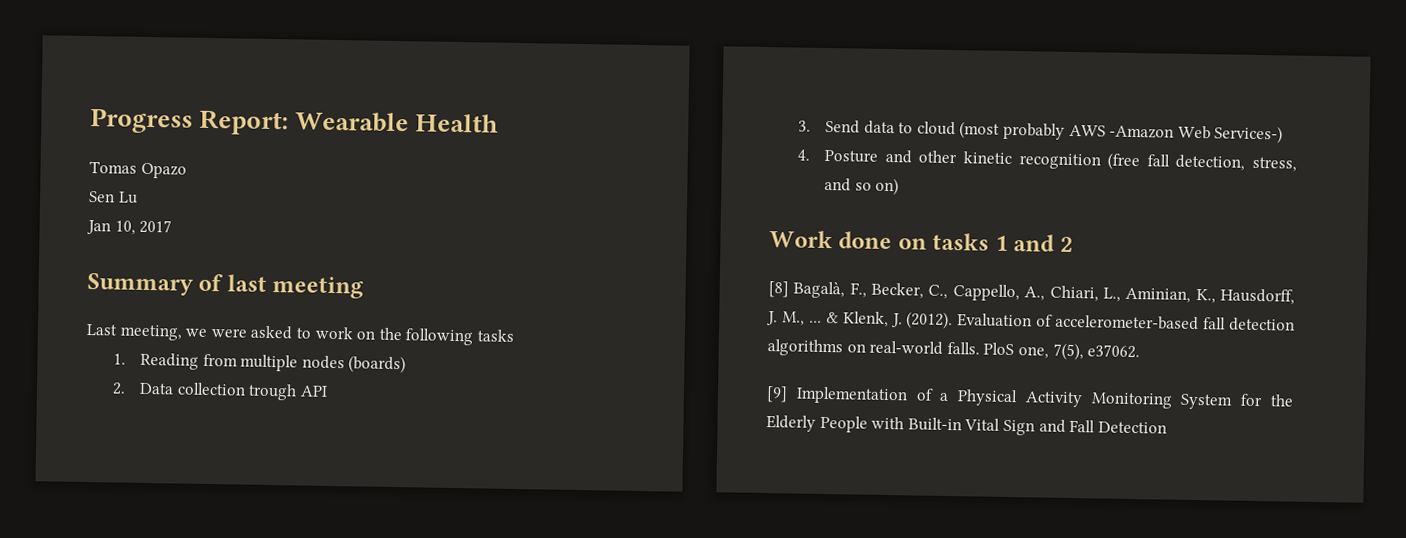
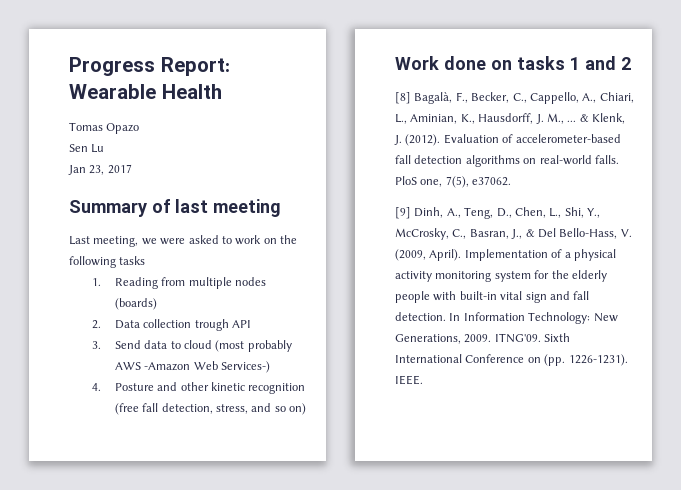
- Jan 10, 2017
+ Jan 23, 2017
- [9] Implementation of a Physical Activity Monitoring System for the Elderly People with Built-in Vital Sign and Fall Detection
+ [9] Dinh, A., Teng, D., Chen, L., Shi, Y., McCrosky, C., Basran, J., & Del Bello-Hass, V. (2009, April). Implementation of a physical activity monitoring system for the elderly people with built-in vital sign and fall detection. In Information Technology: New Generations, 2009. ITNG'09. Sixth International Conference on (pp. 1226-1231). IEEE.

